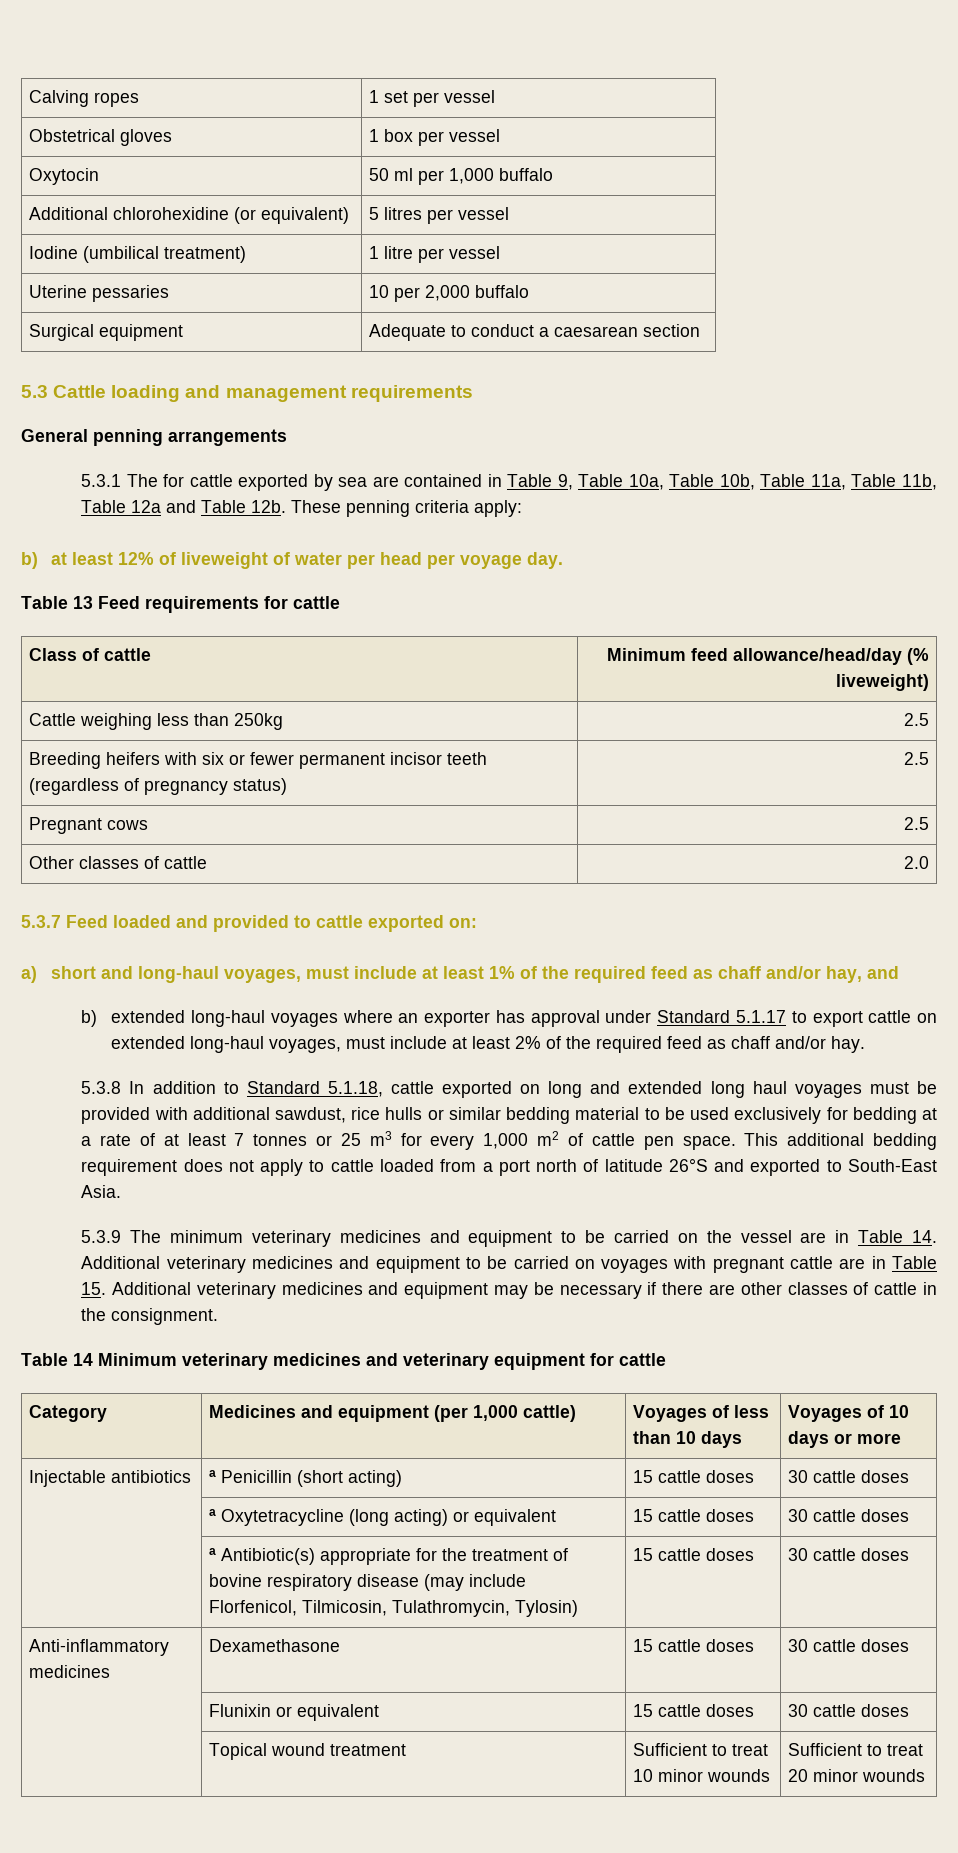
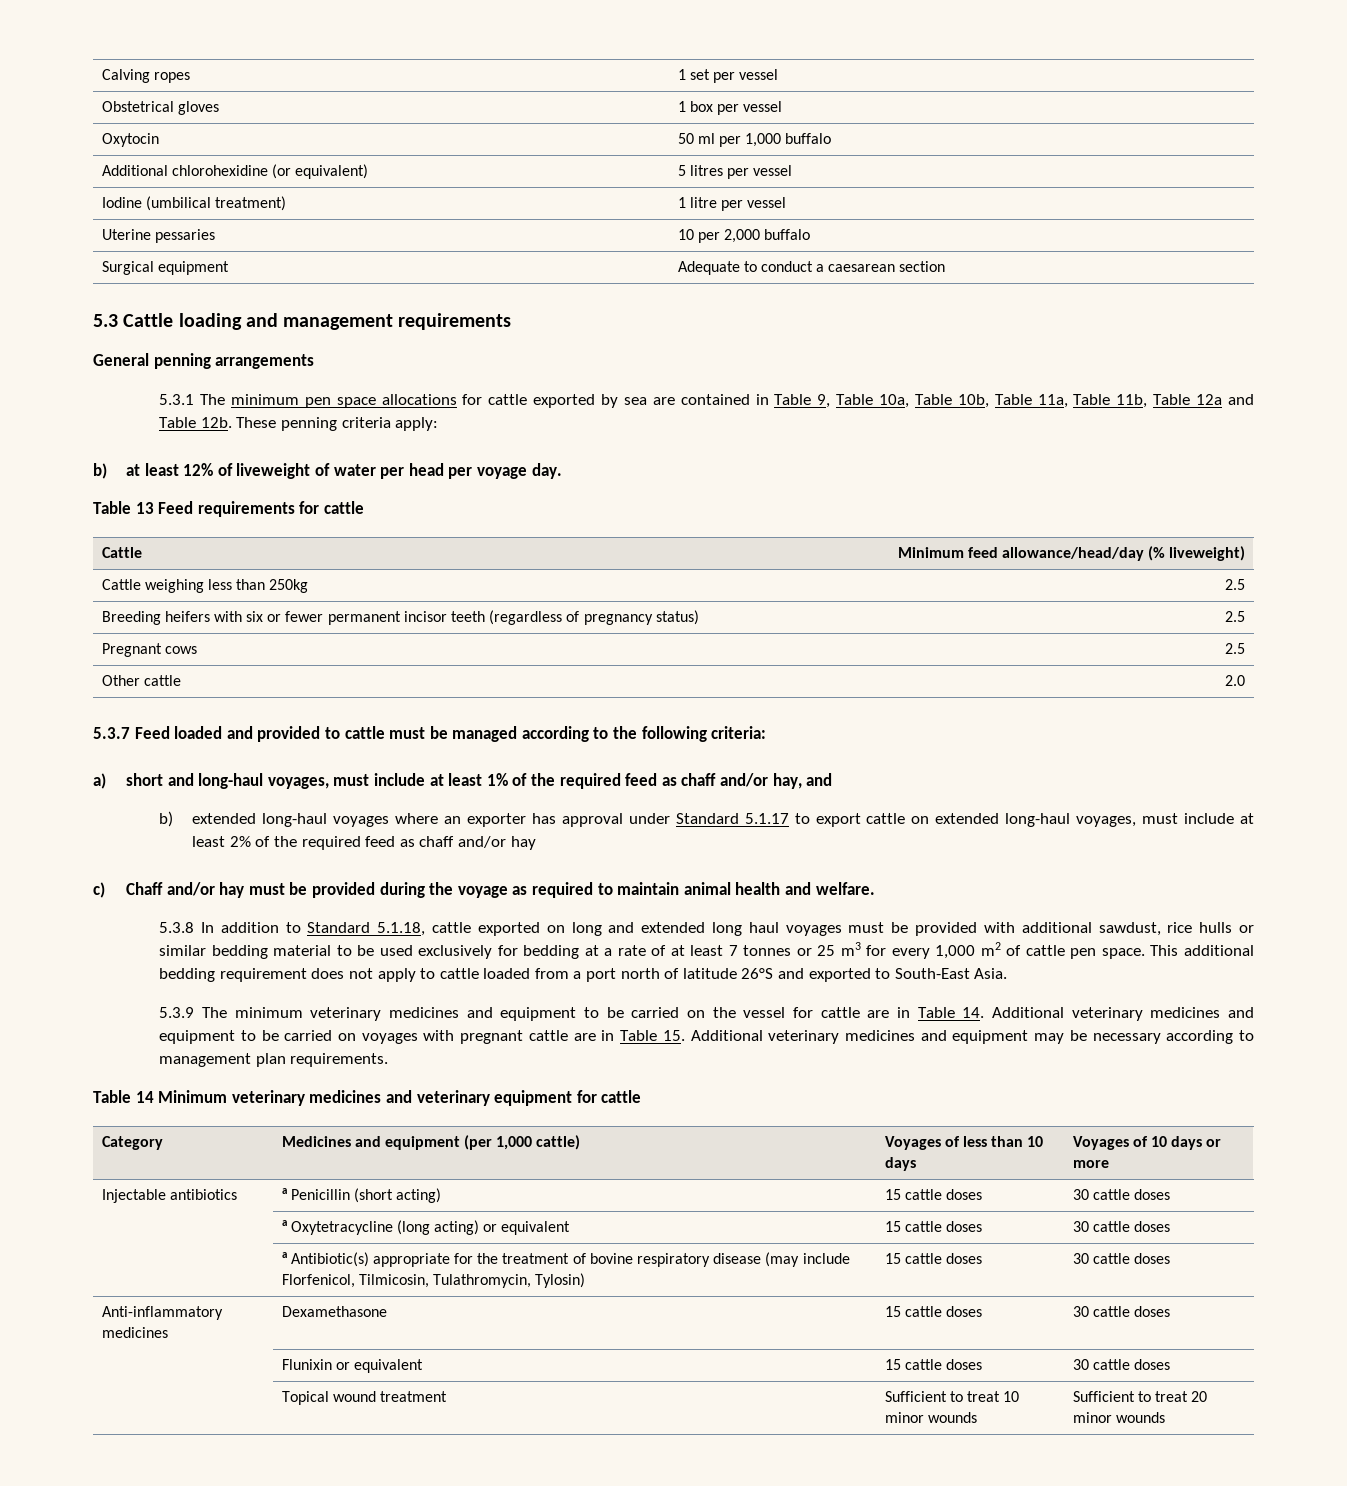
- 5.3.1 The for cattle exported by sea are contained in Table 9, Table 10a, Table 10b, Table 11a, Table 11b, Table 12a and Table 12b.
+ 5.3.1 The minimum pen space allocations for cattle exported by sea are contained in Table 9, Table 10a, Table 10b, Table 11a, Table 11b, Table 12a and Table 12b.
- Class of cattle | Minimum feed allowance/head/day (% liveweight)
+ Cattle | Minimum feed allowance/head/day (% liveweight)
- Other classes of cattle | 2.0
+ Other cattle | 2.0
- 5.3.7 Feed loaded and provided to cattle exported on:
+ 5.3.7 Feed loaded and provided to cattle must be managed according to the following criteria:
- b) extended long-haul voyages where an exporter has approval under Standard 5.1.17 to export cattle on extended long-haul voyages, must include at least 2% of the required feed as chaff and/or hay.
+ b) extended long-haul voyages where an exporter has approval under Standard 5.1.17 to export cattle on extended long-haul voyages, must include at least 2% of the required feed as chaff and/or hay
+ c) Chaff and/or hay must be provided during the voyage as required to maintain animal health and welfare.
- 5.3.9 The minimum veterinary medicines and equipment to be carried on the vessel are in Table 14. Additional veterinary medicines and equipment to be carried on voyages with pregnant cattle are in Table 15. Additional veterinary medicines and equipment may be necessary if there are other classes of cattle in the consignment.
+ 5.3.9 The minimum veterinary medicines and equipment to be carried on the vessel for cattle are in Table 14. Additional veterinary medicines and equipment to be carried on voyages with pregnant cattle are in Table 15. Additional veterinary medicines and equipment may be necessary according to management plan requirements.

